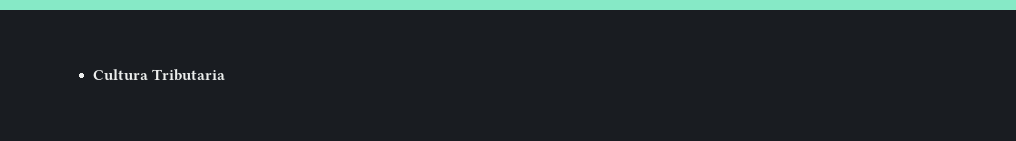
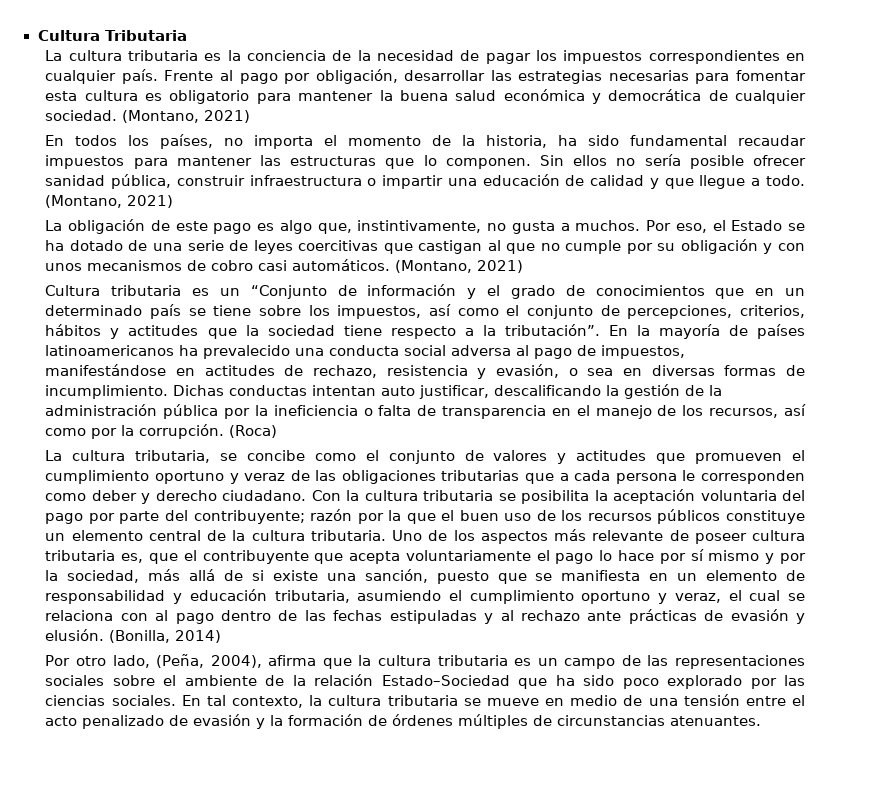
+ La cultura tributaria es la conciencia de la necesidad de pagar los impuestos correspondientes en cualquier país. Frente al pago por obligación, desarrollar las estrategias necesarias para fomentar esta cultura es obligatorio para mantener la buena salud económica y democrática de cualquier sociedad. (Montano, 2021)
+ En todos los países, no importa el momento de la historia, ha sido fundamental recaudar impuestos para mantener las estructuras que lo componen. Sin ellos no sería posible ofrecer sanidad pública, construir infraestructura o impartir una educación de calidad y que llegue a todo. (Montano, 2021)
+ La obligación de este pago es algo que, instintivamente, no gusta a muchos. Por eso, el Estado se ha dotado de una serie de leyes coercitivas que castigan al que no cumple por su obligación y con unos mecanismos de cobro casi automáticos. (Montano, 2021)
+ Cultura tributaria es un “Conjunto de información y el grado de conocimientos que en un determinado país se tiene sobre los impuestos, así como el conjunto de percepciones, criterios, hábitos y actitudes que la sociedad tiene respecto a la tributación”. En la mayoría de países latinoamericanos ha prevalecido una conducta social adversa al pago de impuestos, manifestándose en actitudes de rechazo, resistencia y evasión, o sea en diversas formas de incumplimiento. Dichas conductas intentan auto justificar, descalificando la gestión de la administración pública por la ineficiencia o falta de transparencia en el manejo de los recursos, así como por la corrupción. (Roca)
+ La cultura tributaria, se concibe como el conjunto de valores y actitudes que promueven el cumplimiento oportuno y veraz de las obligaciones tributarias que a cada persona le corresponden como deber y derecho ciudadano. Con la cultura tributaria se posibilita la aceptación voluntaria del pago por parte del contribuyente; razón por la que el buen uso de los recursos públicos constituye un elemento central de la cultura tributaria. Uno de los aspectos más relevante de poseer cultura tributaria es, que el contribuyente que acepta voluntariamente el pago lo hace por sí mismo y por la sociedad, más allá de si existe una sanción, puesto que se manifiesta en un elemento de responsabilidad y educación tributaria, asumiendo el cumplimiento oportuno y veraz, el cual se relaciona con al pago dentro de las fechas estipuladas y al rechazo ante prácticas de evasión y elusión. (Bonilla, 2014)
+ Por otro lado, (Peña, 2004), afirma que la cultura tributaria es un campo de las representaciones sociales sobre el ambiente de la relación Estado–Sociedad que ha sido poco explorado por las ciencias sociales. En tal contexto, la cultura tributaria se mueve en medio de una tensión entre el acto penalizado de evasión y la formación de órdenes múltiples de circunstancias atenuantes.

